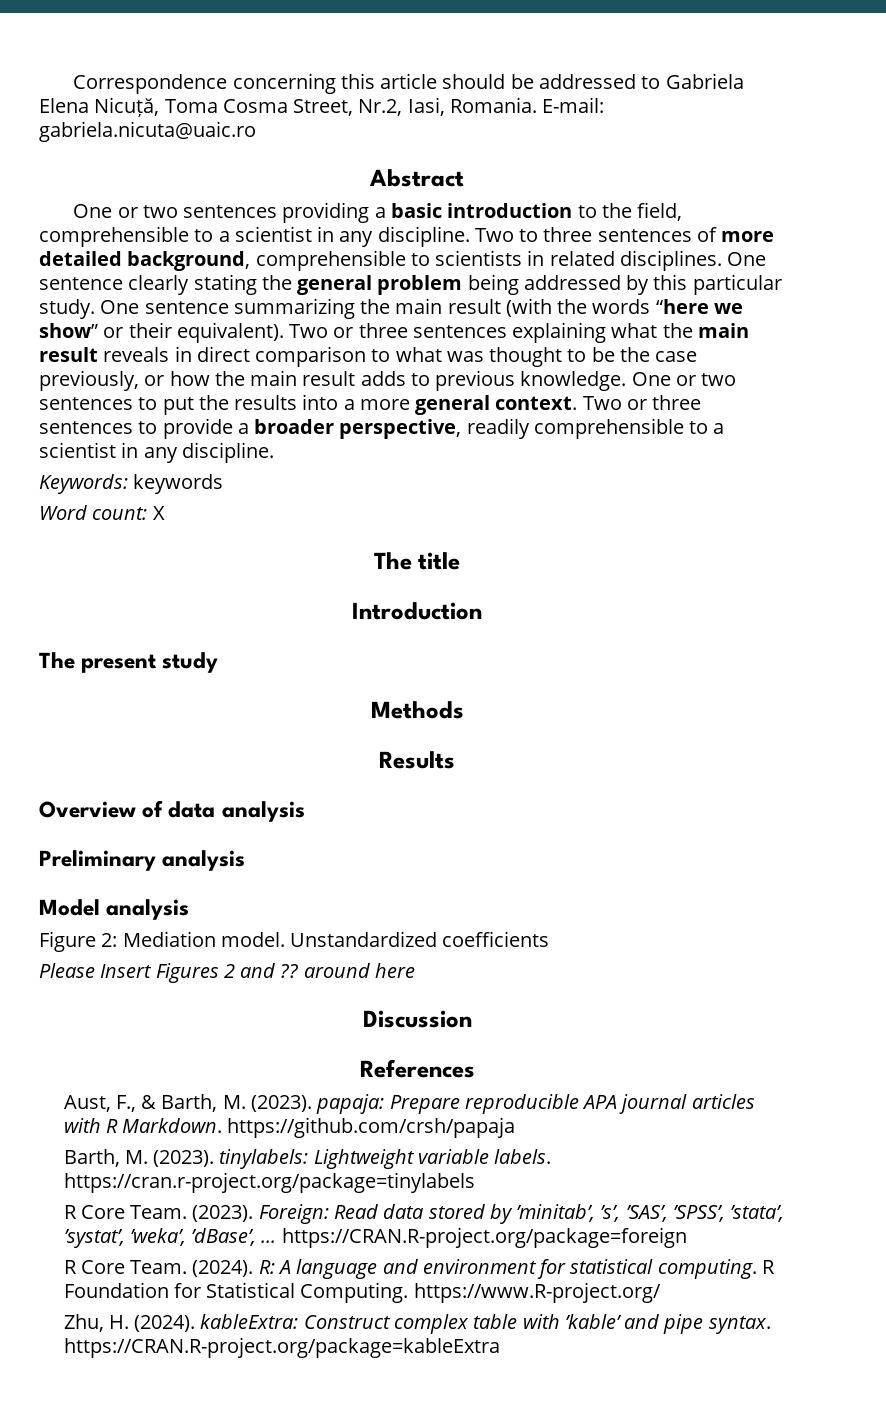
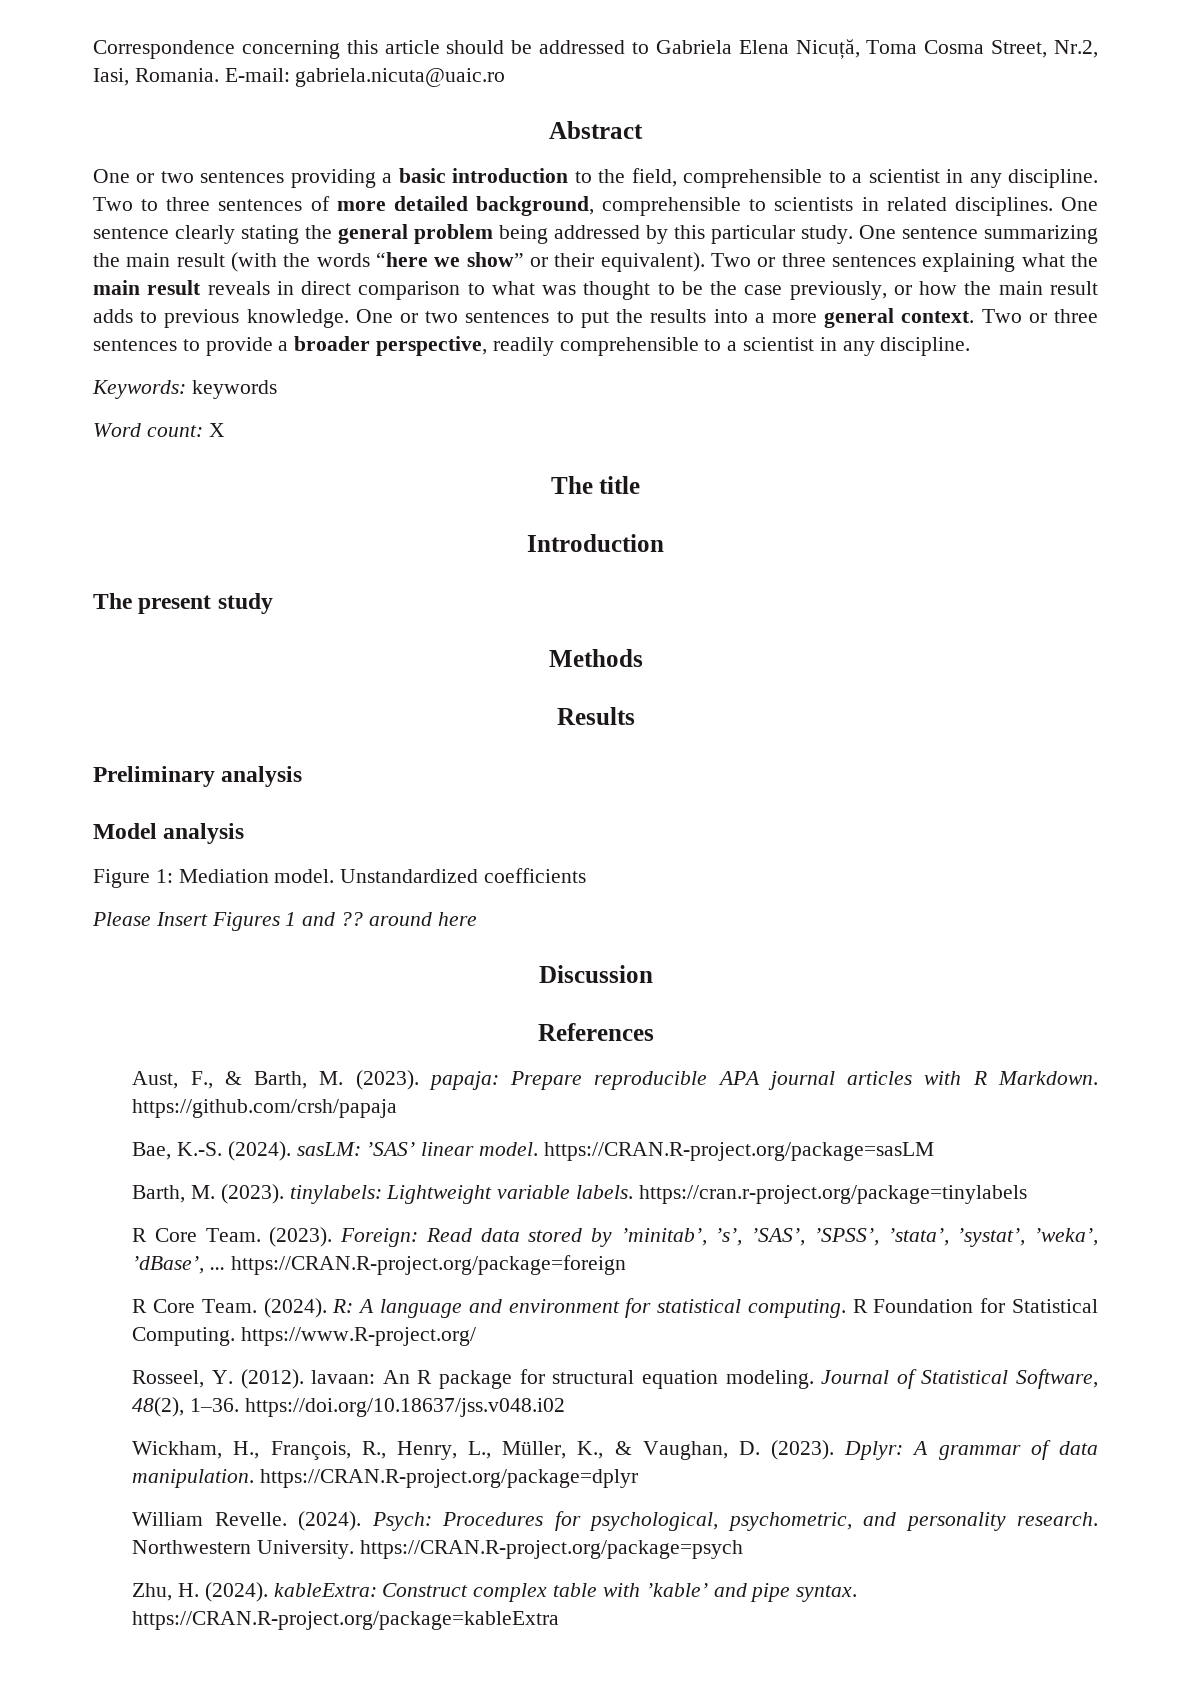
- Overview of data analysis
- Figure 2: Mediation model.
+ Figure 1: Mediation model.
- Please Insert Figures 2 and ?? around here
+ Please Insert Figures 1 and ?? around here
+ Bae, K.-S. (2024). sasLM: ’SAS’ linear model. https://CRAN.R-project.org/package=sasLM
+ Rosseel, Y. (2012). lavaan: An R package for structural equation modeling. Journal of Statistical Software, 48(2), 1–36. https://doi.org/10.18637/jss.v048.i02
+ Wickham, H., François, R., Henry, L., Müller, K., & Vaughan, D. (2023). Dplyr: A grammar of data manipulation. https://CRAN.R-project.org/package=dplyr
+ William Revelle. (2024). Psych: Procedures for psychological, psychometric, and personality research. Northwestern University. https://CRAN.R-project.org/package=psych

